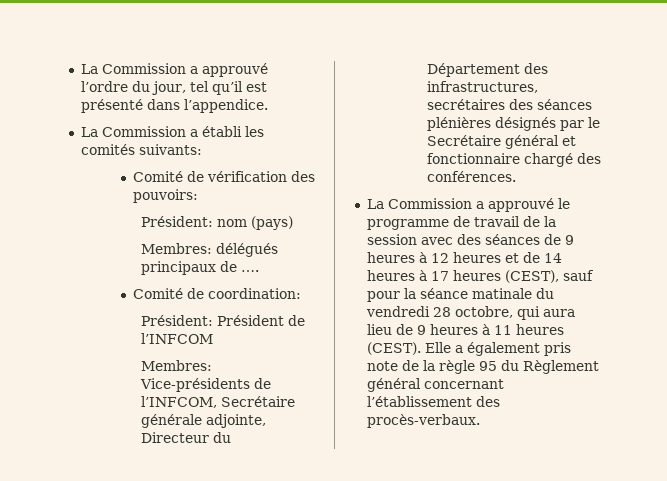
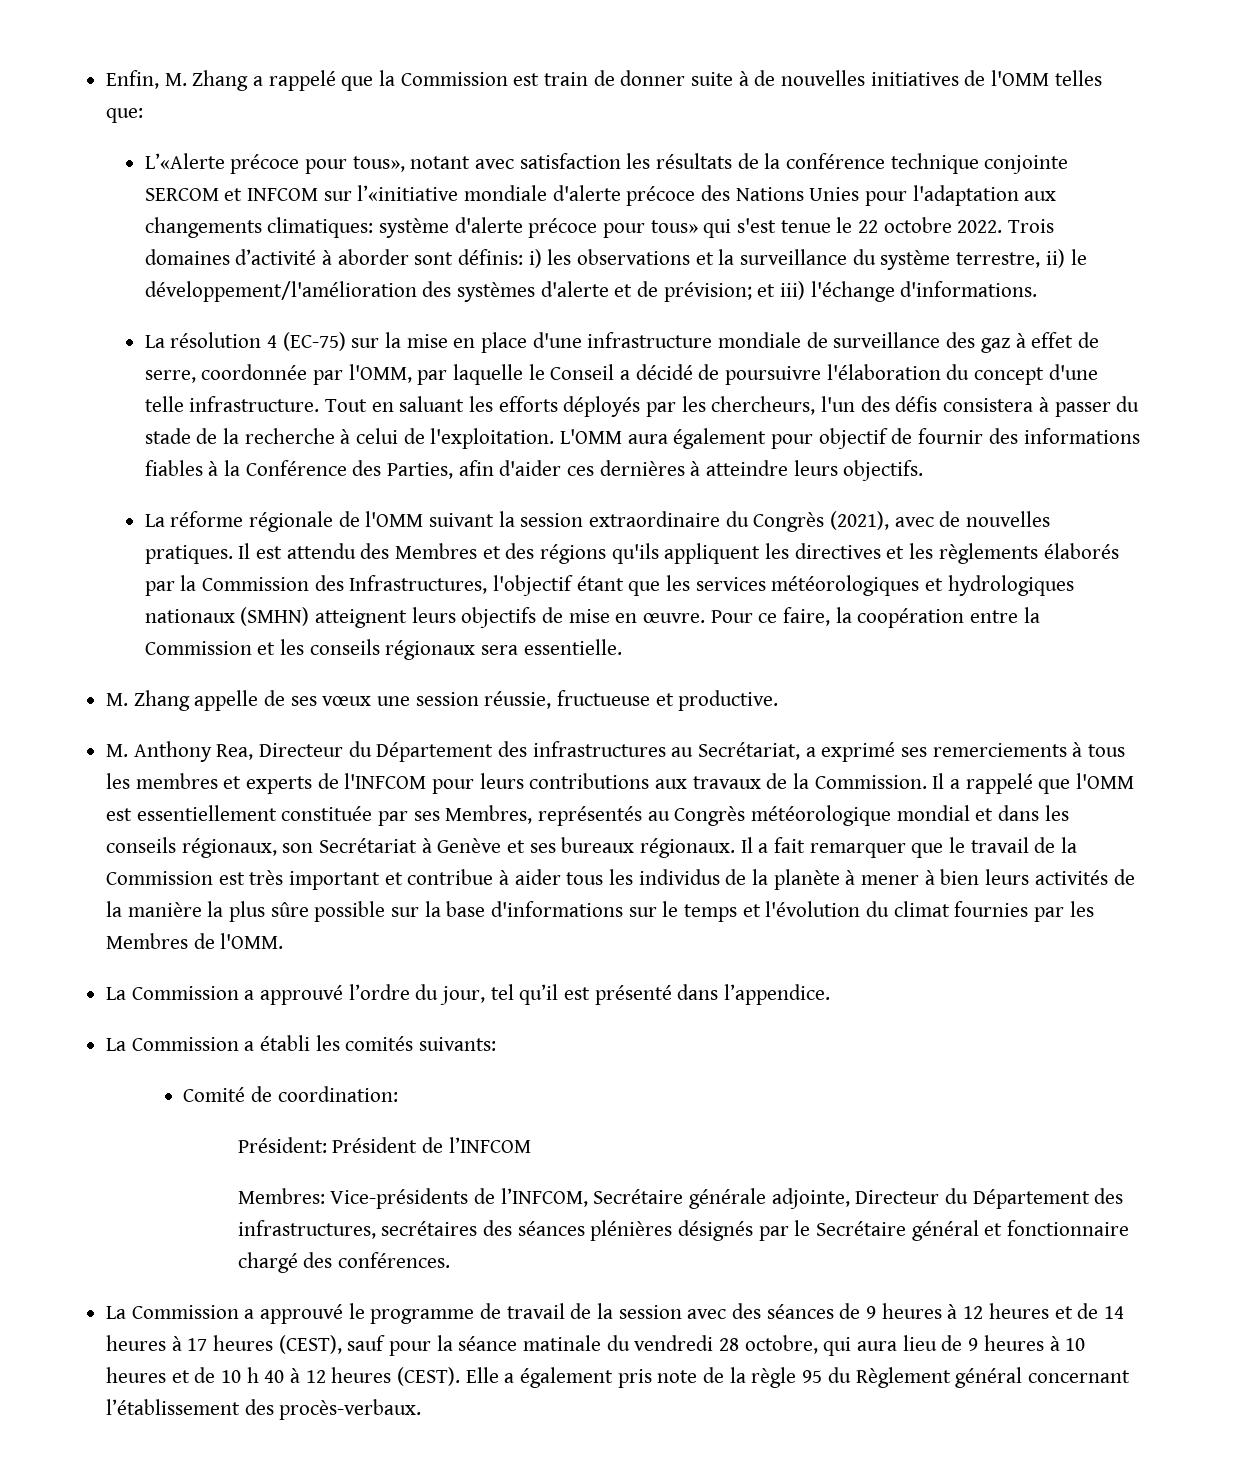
+ Enfin, M. Zhang a rappelé que la Commission est train de donner suite à de nouvelles initiatives de l'OMM telles que:
+ L’«Alerte précoce pour tous», notant avec satisfaction les résultats de la conférence technique conjointe SERCOM et INFCOM sur l’«initiative mondiale d'alerte précoce des Nations Unies pour l'adaptation aux changements climatiques: système d'alerte précoce pour tous» qui s'est tenue le 22 octobre 2022. Trois domaines d’activité à aborder sont définis: i) les observations et la surveillance du système terrestre, ii) le développement/l'amélioration des systèmes d'alerte et de prévision; et iii) l'échange d'informations.
+ La résolution 4 (EC-75) sur la mise en place d'une infrastructure mondiale de surveillance des gaz à effet de serre, coordonnée par l'OMM, par laquelle le Conseil a décidé de poursuivre l'élaboration du concept d'une telle infrastructure. Tout en saluant les efforts déployés par les chercheurs, l'un des défis consistera à passer du stade de la recherche à celui de l'exploitation. L'OMM aura également pour objectif de fournir des informations fiables à la Conférence des Parties, afin d'aider ces dernières à atteindre leurs objectifs.
+ La réforme régionale de l'OMM suivant la session extraordinaire du Congrès (2021), avec de nouvelles pratiques. Il est attendu des Membres et des régions qu'ils appliquent les directives et les règlements élaborés par la Commission des Infrastructures, l'objectif étant que les services météorologiques et hydrologiques nationaux (SMHN) atteignent leurs objectifs de mise en œuvre. Pour ce faire, la coopération entre la Commission et les conseils régionaux sera essentielle.
+ M. Zhang appelle de ses vœux une session réussie, fructueuse et productive.
+ M. Anthony Rea, Directeur du Département des infrastructures au Secrétariat, a exprimé ses remerciements à tous les membres et experts de l'INFCOM pour leurs contributions aux travaux de la Commission. Il a rappelé que l'OMM est essentiellement constituée par ses Membres, représentés au Congrès météorologique mondial et dans les conseils régionaux, son Secrétariat à Genève et ses bureaux régionaux. Il a fait remarquer que le travail de la Commission est très important et contribue à aider tous les individus de la planète à mener à bien leurs activités de la manière la plus sûre possible sur la base d'informations sur le temps et l'évolution du climat fournies par les Membres de l'OMM.
- Comité de vérification des pouvoirs:
- Président: nom (pays)
- Membres: délégués principaux de ….
- La Commission a approuvé le programme de travail de la session avec des séances de 9 heures à 12 heures et de 14 heures à 17 heures (CEST), sauf pour la séance matinale du vendredi 28 octobre, qui aura lieu de 9 heures à 11 heures (CEST).
+ La Commission a approuvé le programme de travail de la session avec des séances de 9 heures à 12 heures et de 14 heures à 17 heures (CEST), sauf pour la séance matinale du vendredi 28 octobre, qui aura lieu de 9 heures à 10 heures et de 10 h 40 à 12 heures (CEST).

